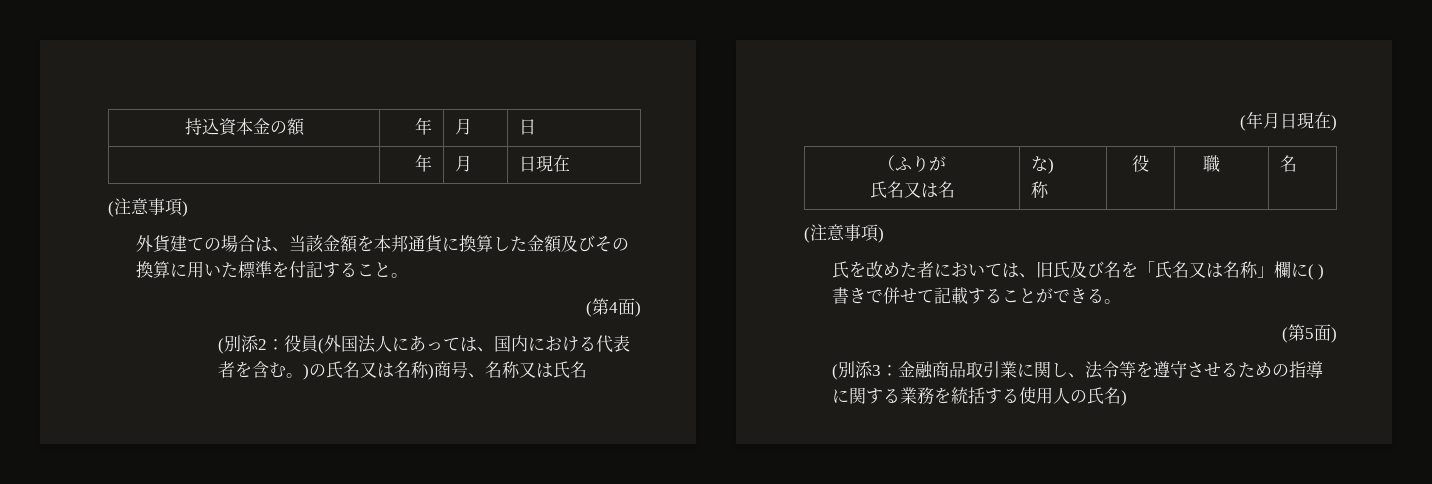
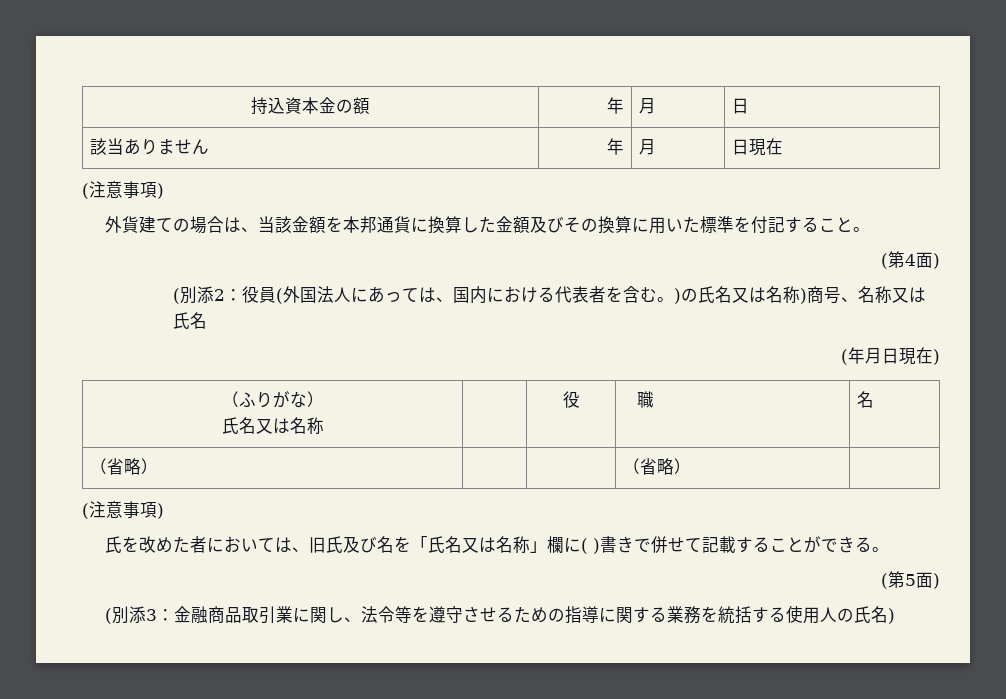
- | 年 | 月 | 日現在
+ 該当ありません | 年 | 月 | 日現在
- （ふりが
- 氏名又は名 | な)
- 称 | 役 | 職 | 名
+ （ふりがな）
+ 氏名又は名称 | | 役 | 職 | 名
+ （省略） | | | （省略） |

